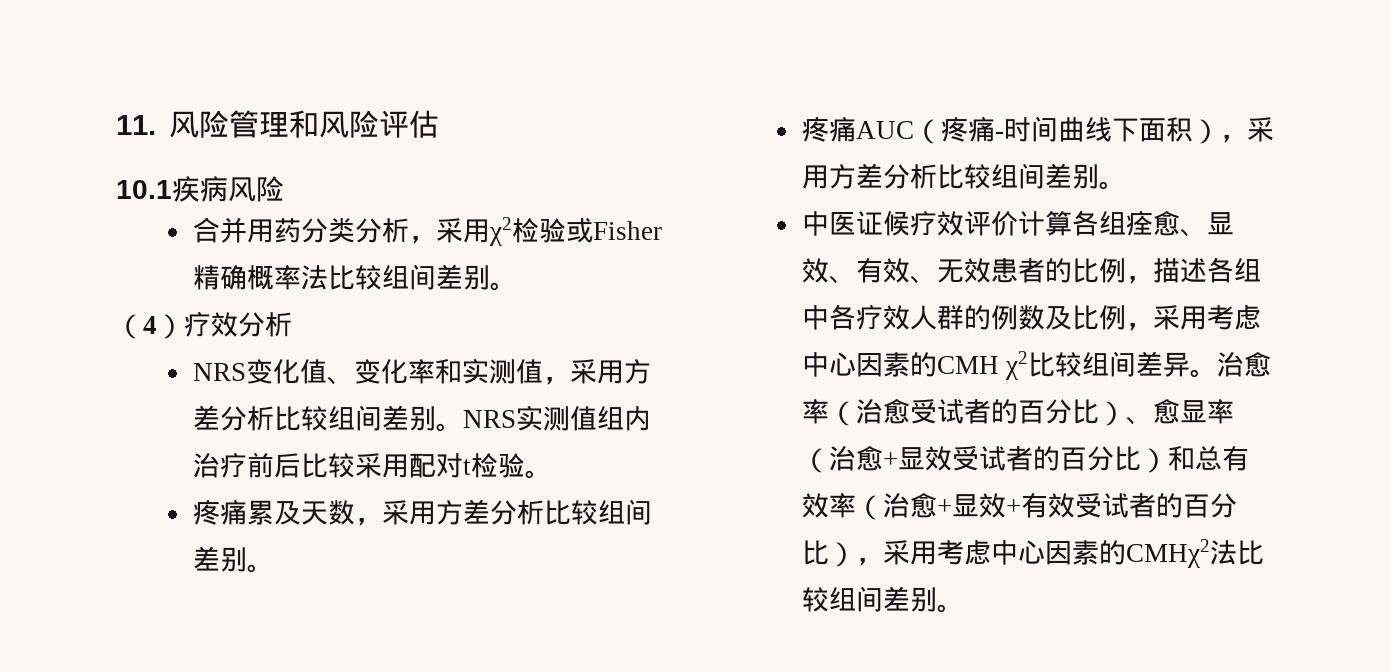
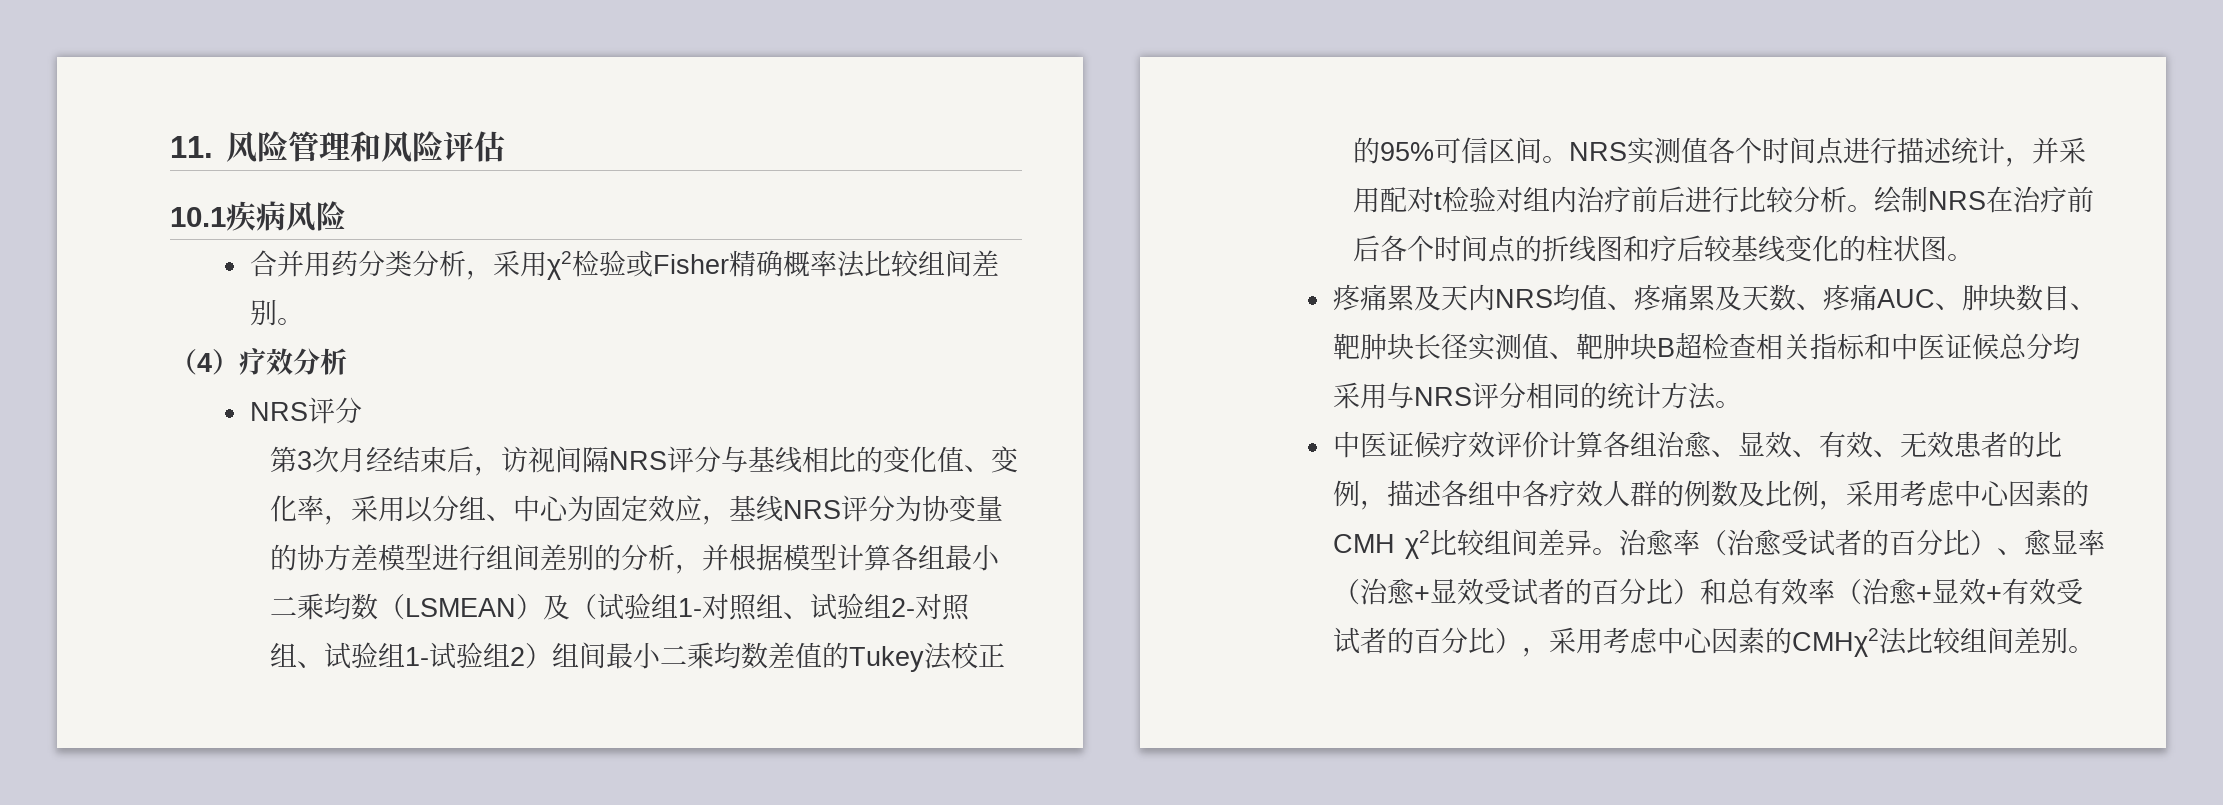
  （4）疗效分析
- NRS变化值、变化率和实测值，采用方差分析比较组间差别。NRS实测值组内治疗前后比较采用配对t检验。
- 疼痛累及天数，采用方差分析比较组间差别。
- 疼痛AUC（疼痛-时间曲线下面积），采用方差分析比较组间差别。
+ NRS评分
+ 第3次月经结束后，访视间隔NRS评分与基线相比的变化值、变化率，采用以分组、中心为固定效应，基线NRS评分为协变量的协方差模型进行组间差别的分析，并根据模型计算各组最小二乘均数（LSMEAN）及（试验组1-对照组、试验组2-对照组、试验组1-试验组2）组间最小二乘均数差值的Tukey法校正的95%可信区间。NRS实测值各个时间点进行描述统计，并采用配对t检验对组内治疗前后进行比较分析。绘制NRS在治疗前后各个时间点的折线图和疗后较基线变化的柱状图。
+ 疼痛累及天内NRS均值、疼痛累及天数、疼痛AUC、肿块数目、靶肿块长径实测值、靶肿块B超检查相关指标和中医证候总分均采用与NRS评分相同的统计方法。
- 中医证候疗效评价计算各组痊愈、显效、有效、无效患者的比例，描述各组中各疗效人群的例数及比例，采用考虑中心因素的CMH χ2比较组间差异。
+ 中医证候疗效评价计算各组治愈、显效、有效、无效患者的比例，描述各组中各疗效人群的例数及比例，采用考虑中心因素的CMH χ2比较组间差异。

